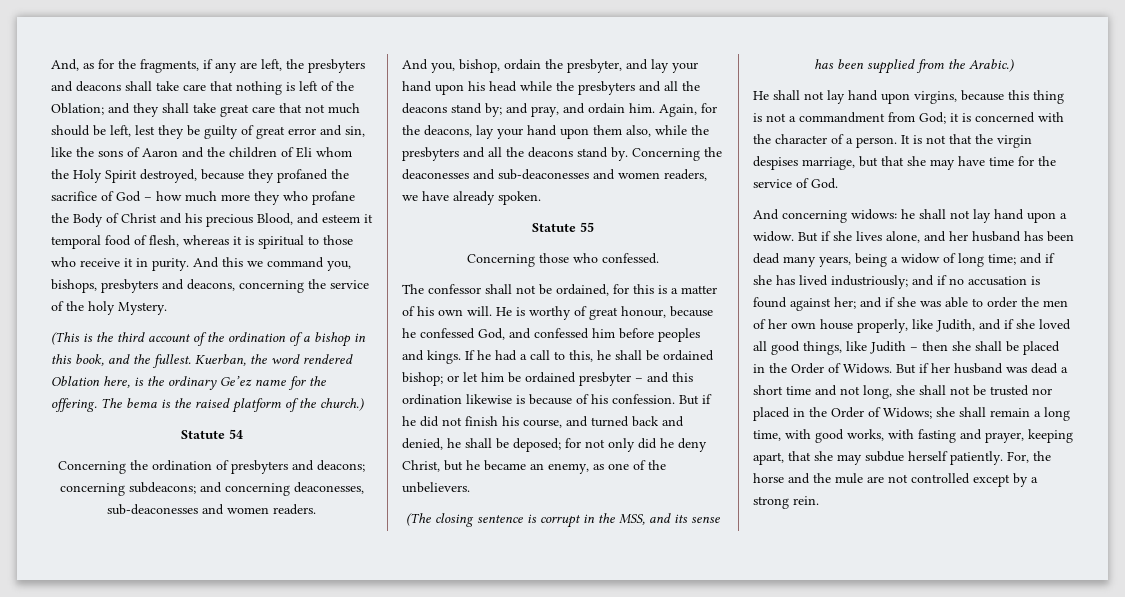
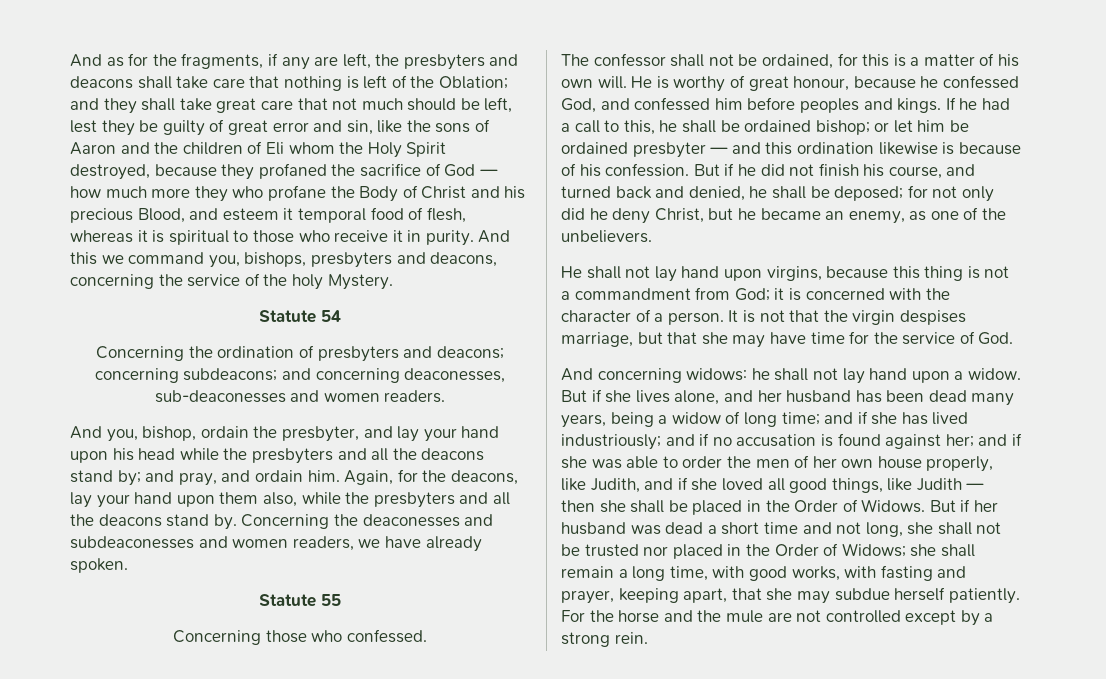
- And, as for the fragments, if any are left, the presbyters and deacons shall take care that nothing is left of the Oblation;
+ And as for the fragments, if any are left, the presbyters and deacons shall take care that nothing is left of the Oblation;
- and they shall take great care that not much should be left, lest they be guilty of great error and sin, like the sons of Aaron and the children of Eli whom the Holy Spirit destroyed, because they profaned the sacrifice of God – how much more they who profane the Body of Christ and his precious Blood, and esteem it temporal food of flesh, whereas it is spiritual to those who receive it in purity.
+ and they shall take great care that not much should be left, lest they be guilty of great error and sin, like the sons of Aaron and the children of Eli whom the Holy Spirit destroyed, because they profaned the sacrifice of God — how much more they who profane the Body of Christ and his precious Blood, and esteem it temporal food of flesh, whereas it is spiritual to those who receive it in purity.
- (This is the third account of the ordination of a bishop in this book, and the fullest. Kuerban, the word rendered Oblation here, is the ordinary Ge’ez name for the offering. The bema is the raised platform of the church.)
- Concerning the deaconesses and sub-deaconesses and women readers, we have already spoken.
+ Concerning the deaconesses and subdeaconesses and women readers, we have already spoken.
- If he had a call to this, he shall be ordained bishop; or let him be ordained presbyter – and this ordination likewise is because of his confession.
+ If he had a call to this, he shall be ordained bishop; or let him be ordained presbyter — and this ordination likewise is because of his confession.
- (The closing sentence is corrupt in the MSS, and its sense has been supplied from the Arabic.)
- and if she was able to order the men of her own house properly, like Judith, and if she loved all good things, like Judith – then she shall be placed in the Order of Widows.
+ and if she was able to order the men of her own house properly, like Judith, and if she loved all good things, like Judith — then she shall be placed in the Order of Widows.
- For, the horse and the mule are not controlled except by a strong rein.
+ For the horse and the mule are not controlled except by a strong rein.

